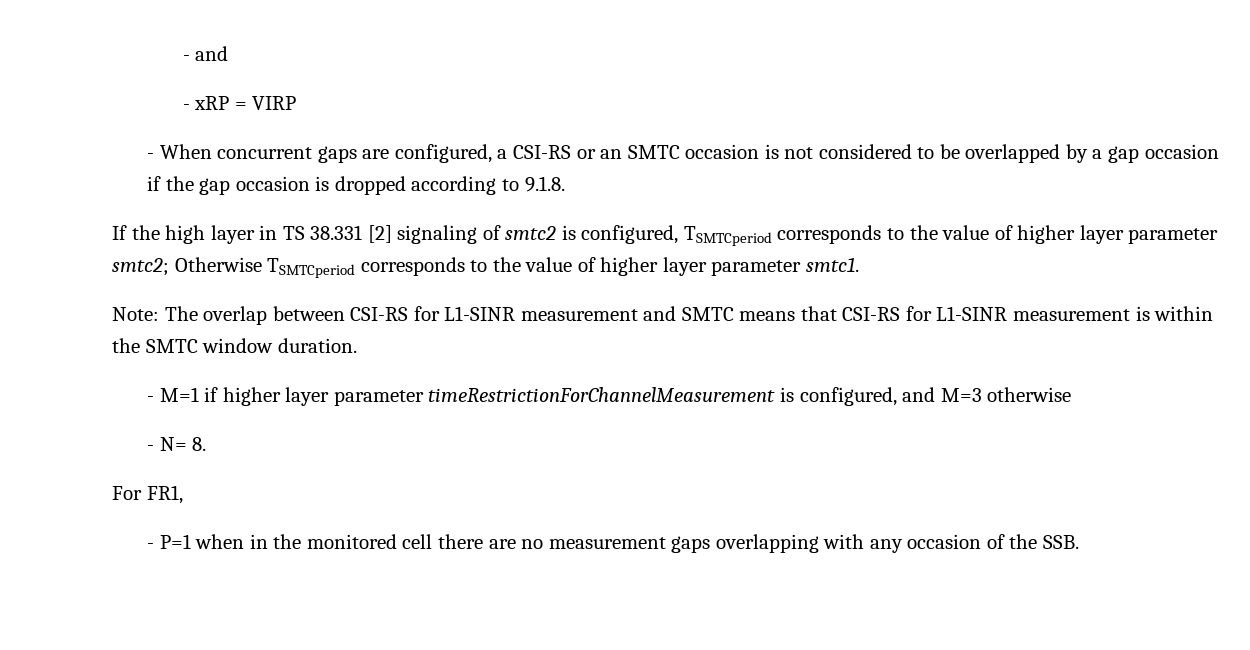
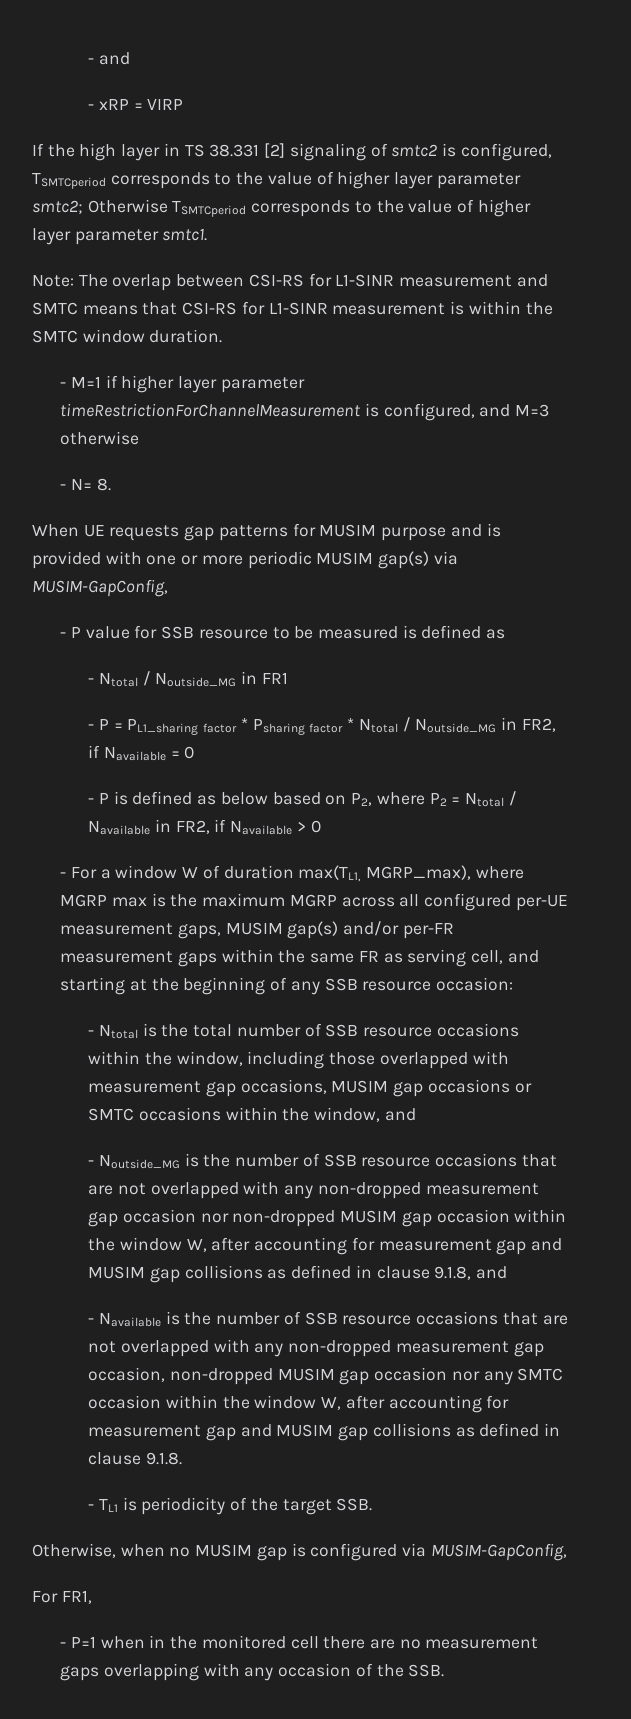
- - When concurrent gaps are configured, a CSI-RS or an SMTC occasion is not considered to be overlapped by a gap occasion if the gap occasion is dropped according to 9.1.8.
+ When UE requests gap patterns for MUSIM purpose and is provided with one or more periodic MUSIM gap(s) via MUSIM-GapConfig,
+ - P value for SSB resource to be measured is defined as
+ - Ntotal / Noutside_MG in FR1
+ - P = PL1_sharing factor * Psharing factor * Ntotal / Noutside_MG in FR2, if Navailable = 0
+ - P is defined as below based on P2, where P2 = Ntotal / Navailable in FR2, if Navailable > 0
+ - For a window W of duration max(TL1, MGRP_max), where MGRP max is the maximum MGRP across all configured per-UE measurement gaps, MUSIM gap(s) and/or per-FR measurement gaps within the same FR as serving cell, and starting at the beginning of any SSB resource occasion:
+ - Ntotal is the total number of SSB resource occasions within the window, including those overlapped with measurement gap occasions, MUSIM gap occasions or SMTC occasions within the window, and
+ - Noutside_MG is the number of SSB resource occasions that are not overlapped with any non-dropped measurement gap occasion nor non-dropped MUSIM gap occasion within the window W, after accounting for measurement gap and MUSIM gap collisions as defined in clause 9.1.8, and
+ - Navailable is the number of SSB resource occasions that are not overlapped with any non-dropped measurement gap occasion, non-dropped MUSIM gap occasion nor any SMTC occasion within the window W, after accounting for measurement gap and MUSIM gap collisions as defined in clause 9.1.8.
+ - TL1 is periodicity of the target SSB.
+ Otherwise, when no MUSIM gap is configured via MUSIM-GapConfig,

